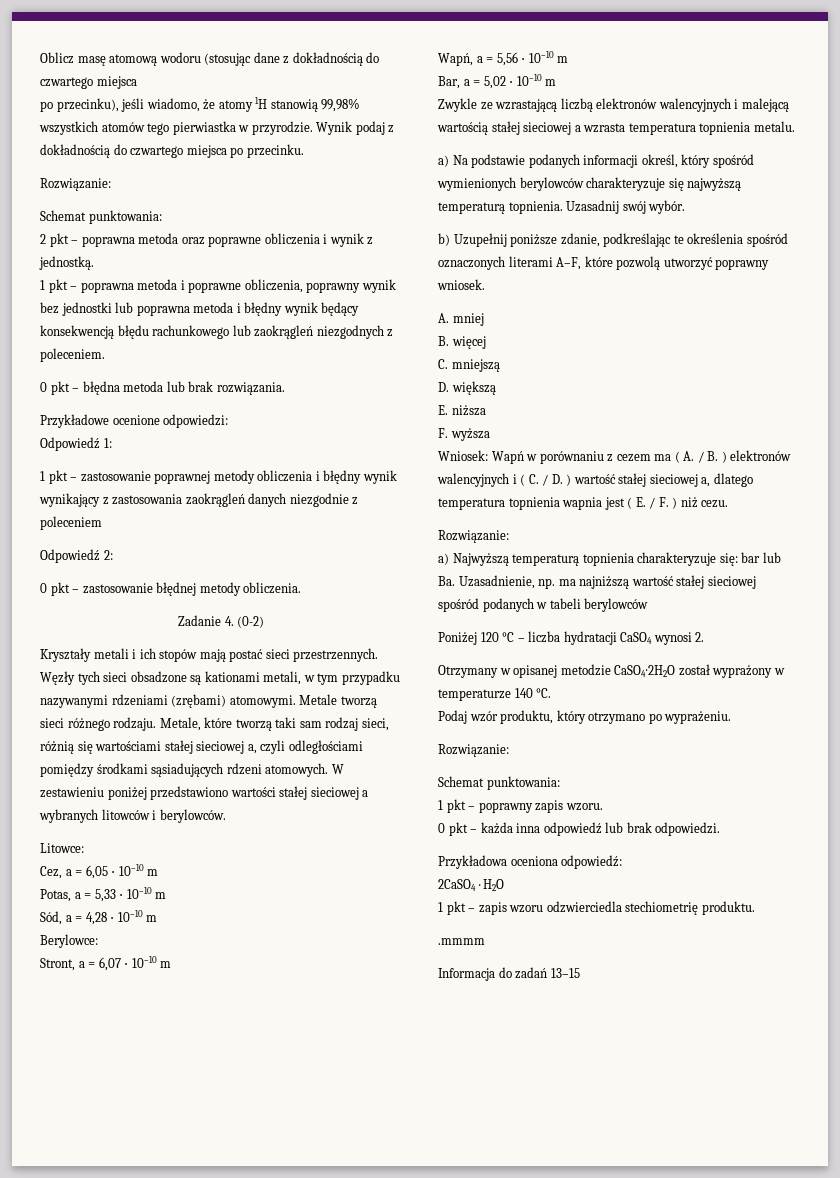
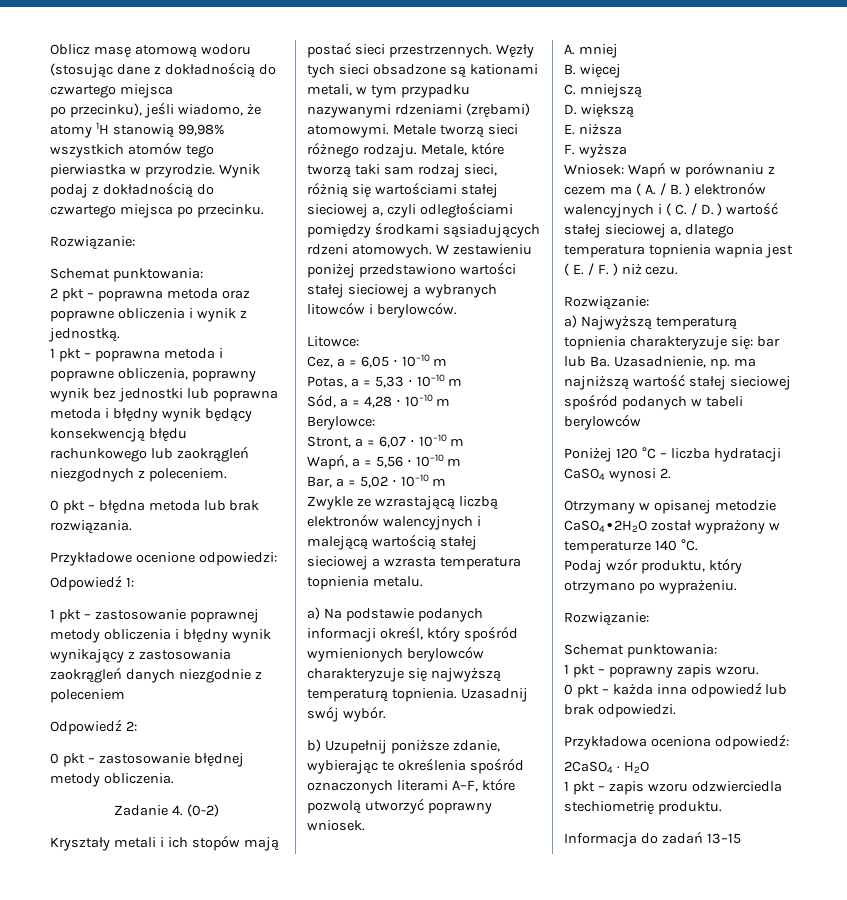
- b) Uzupełnij poniższe zdanie, podkreślając te określenia spośród oznaczonych literami A–F, które pozwolą utworzyć poprawny wniosek.
+ b) Uzupełnij poniższe zdanie, wybierając te określenia spośród oznaczonych literami A–F, które pozwolą utworzyć poprawny wniosek.
- .mmmm

